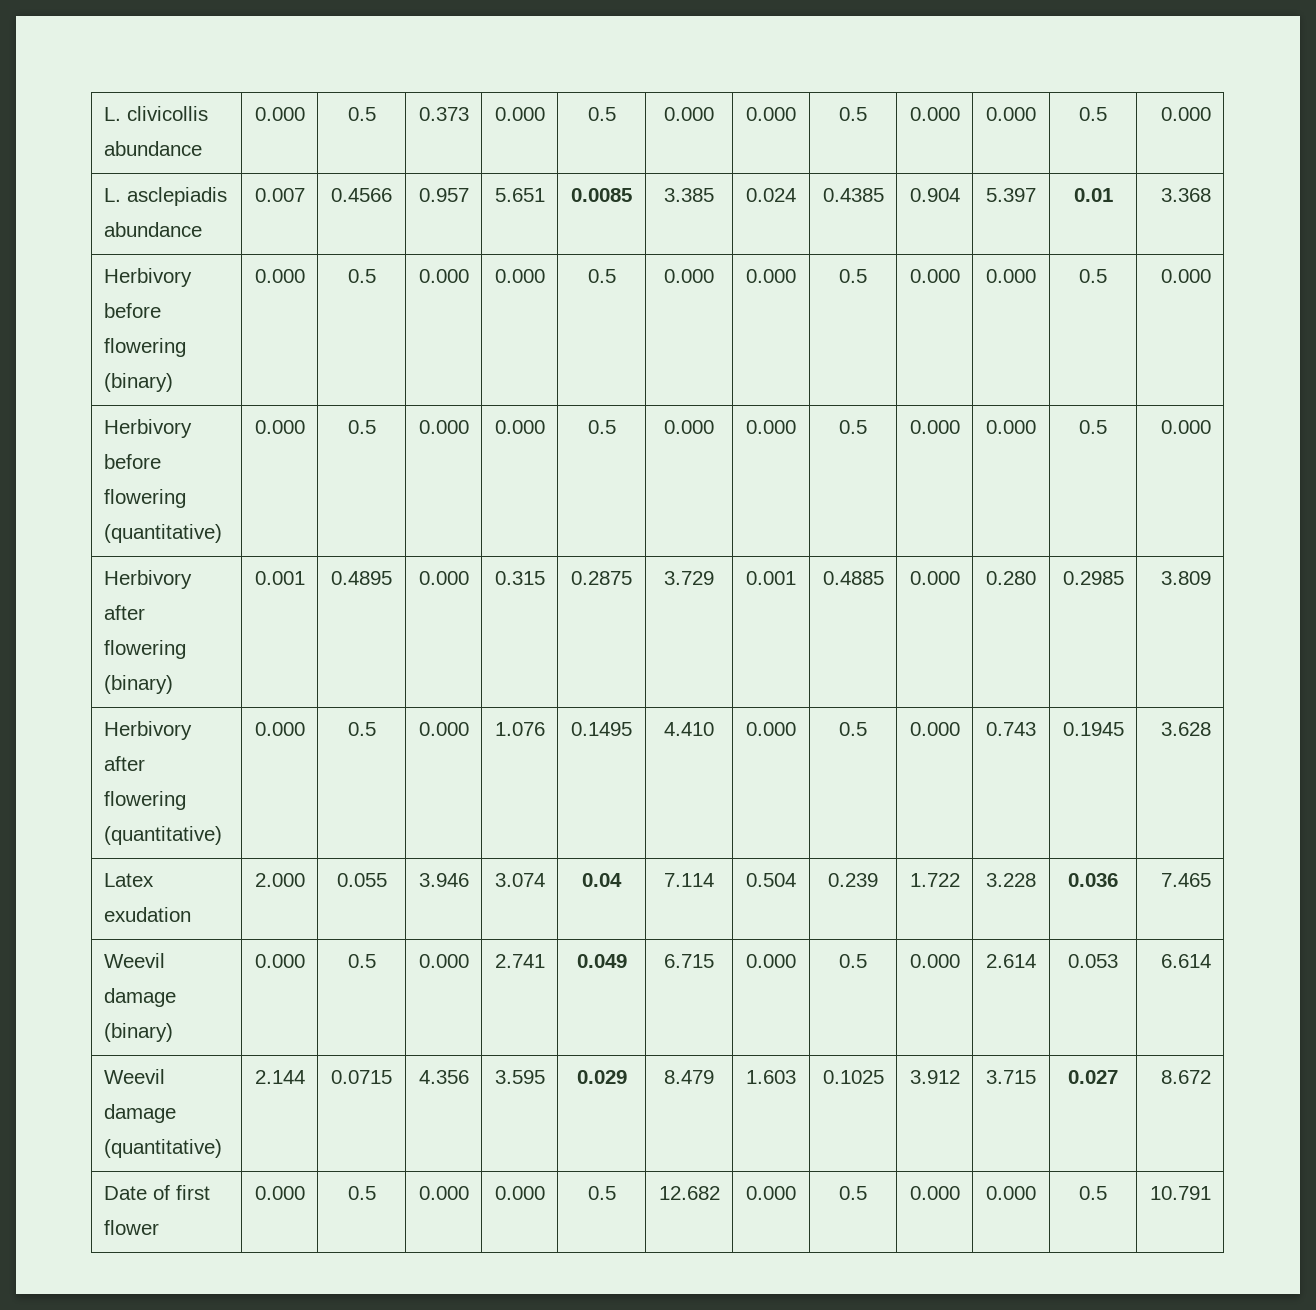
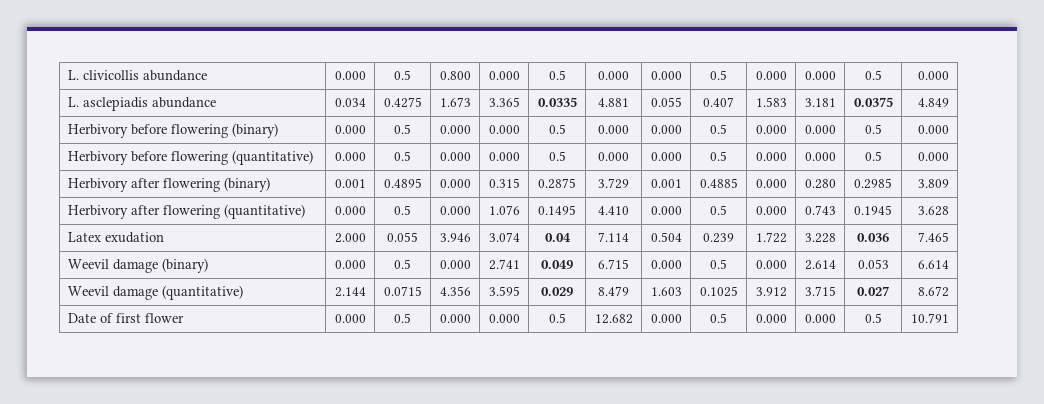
- L. clivicollis abundance | 0.000 | 0.5 | 0.373 | 0.000 | 0.5 | 0.000 | 0.000 | 0.5 | 0.000 | 0.000 | 0.5 | 0.000
+ L. clivicollis abundance | 0.000 | 0.5 | 0.800 | 0.000 | 0.5 | 0.000 | 0.000 | 0.5 | 0.000 | 0.000 | 0.5 | 0.000
- L. asclepiadis abundance | 0.007 | 0.4566 | 0.957 | 5.651 | 0.0085 | 3.385 | 0.024 | 0.4385 | 0.904 | 5.397 | 0.01 | 3.368
+ L. asclepiadis abundance | 0.034 | 0.4275 | 1.673 | 3.365 | 0.0335 | 4.881 | 0.055 | 0.407 | 1.583 | 3.181 | 0.0375 | 4.849

